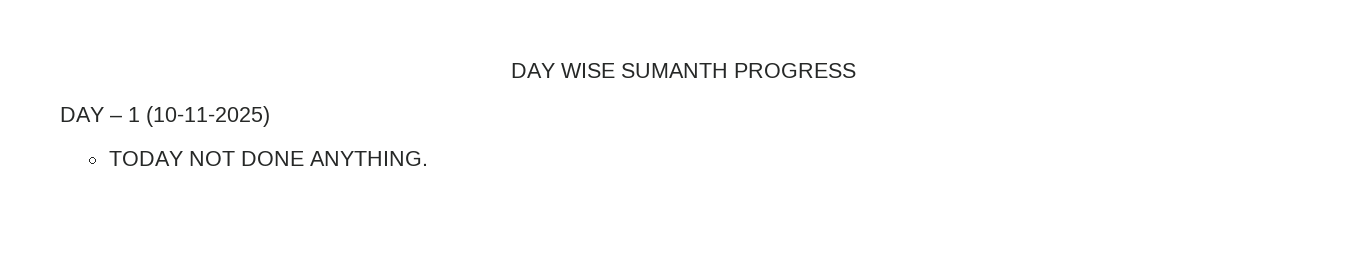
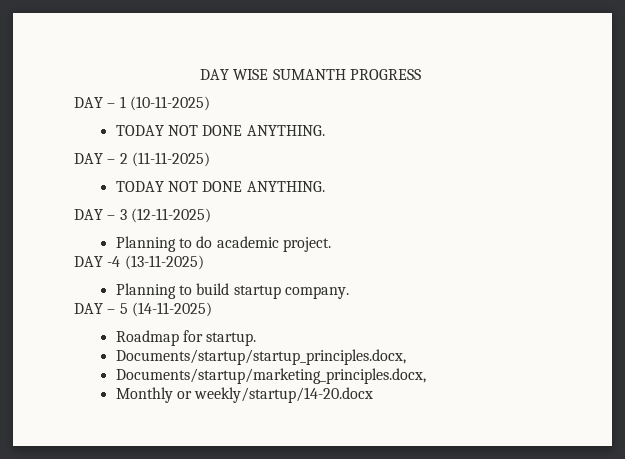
+ DAY – 2 (11-11-2025)
+ TODAY NOT DONE ANYTHING.
+ DAY – 3 (12-11-2025)
+ Planning to do academic project.
+ DAY -4 (13-11-2025)
+ Planning to build startup company.
+ DAY – 5 (14-11-2025)
+ Roadmap for startup.
+ Documents/startup/startup_principles.docx,
+ Documents/startup/marketing_principles.docx,
+ Monthly or weekly/startup/14-20.docx

